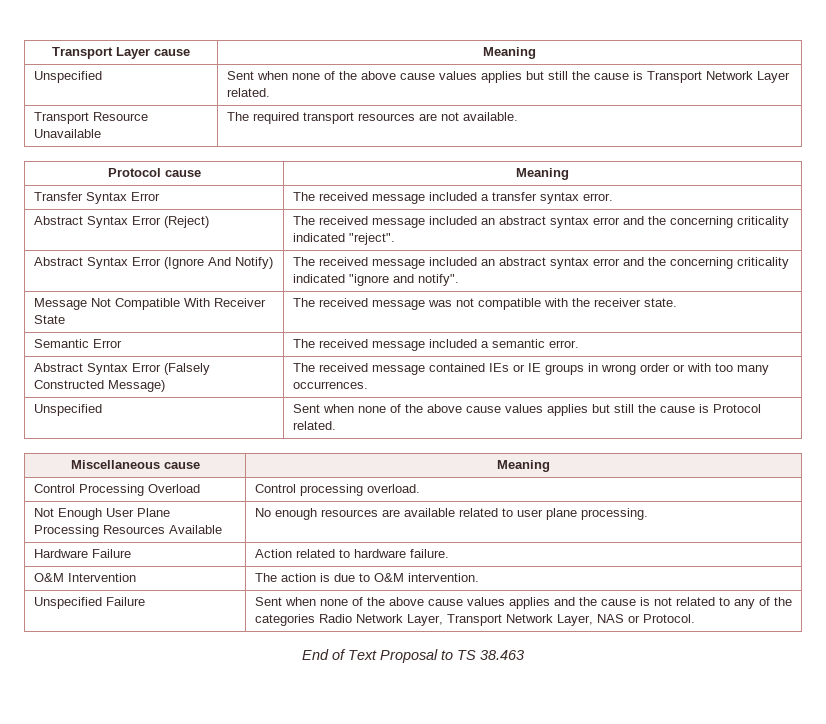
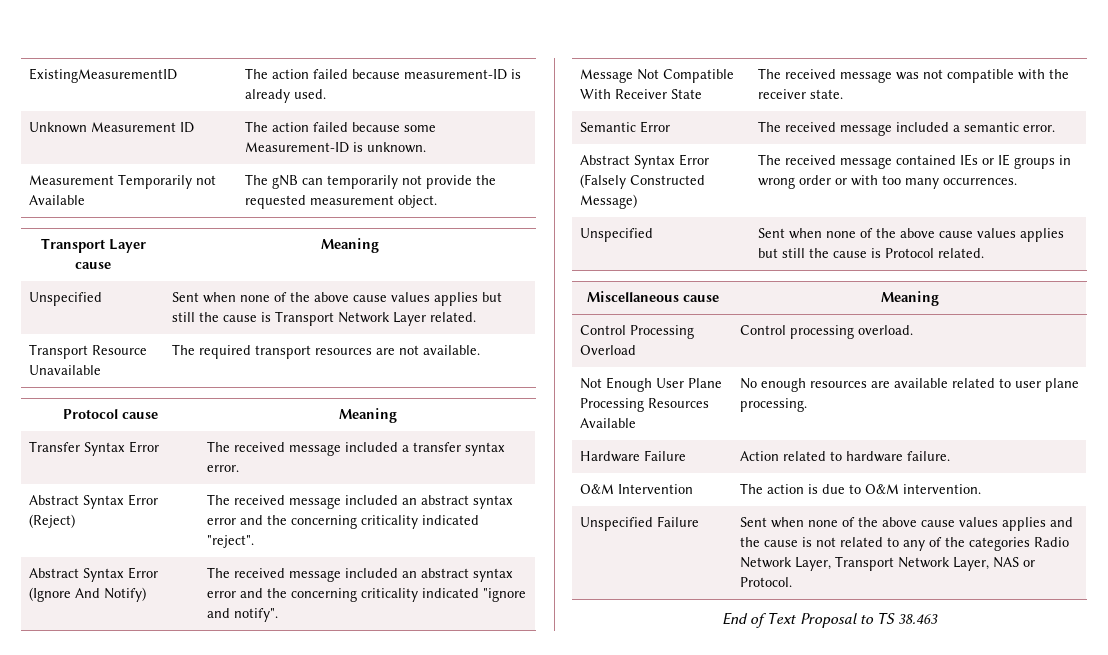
+ ExistingMeasurementID | The action failed because measurement-ID is already used.
+ Unknown Measurement ID | The action failed because some Measurement-ID is unknown.
+ Measurement Temporarily not Available | The gNB can temporarily not provide the requested measurement object.

